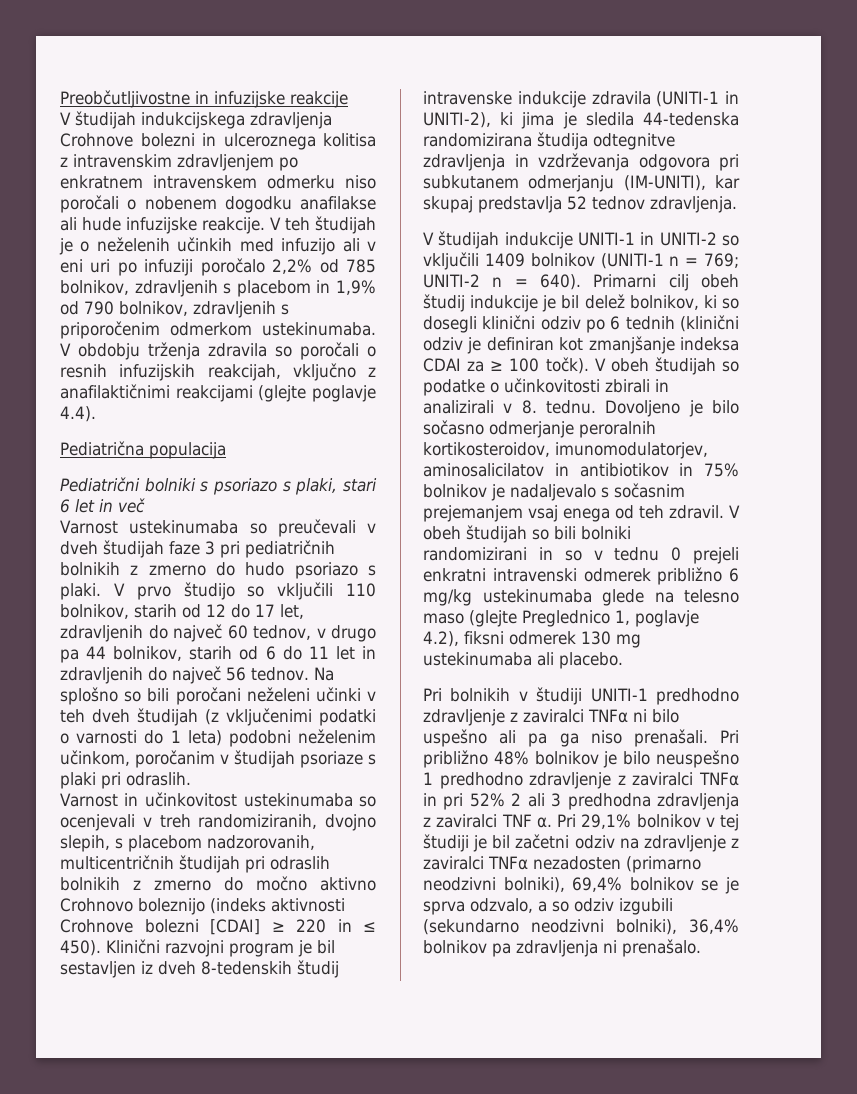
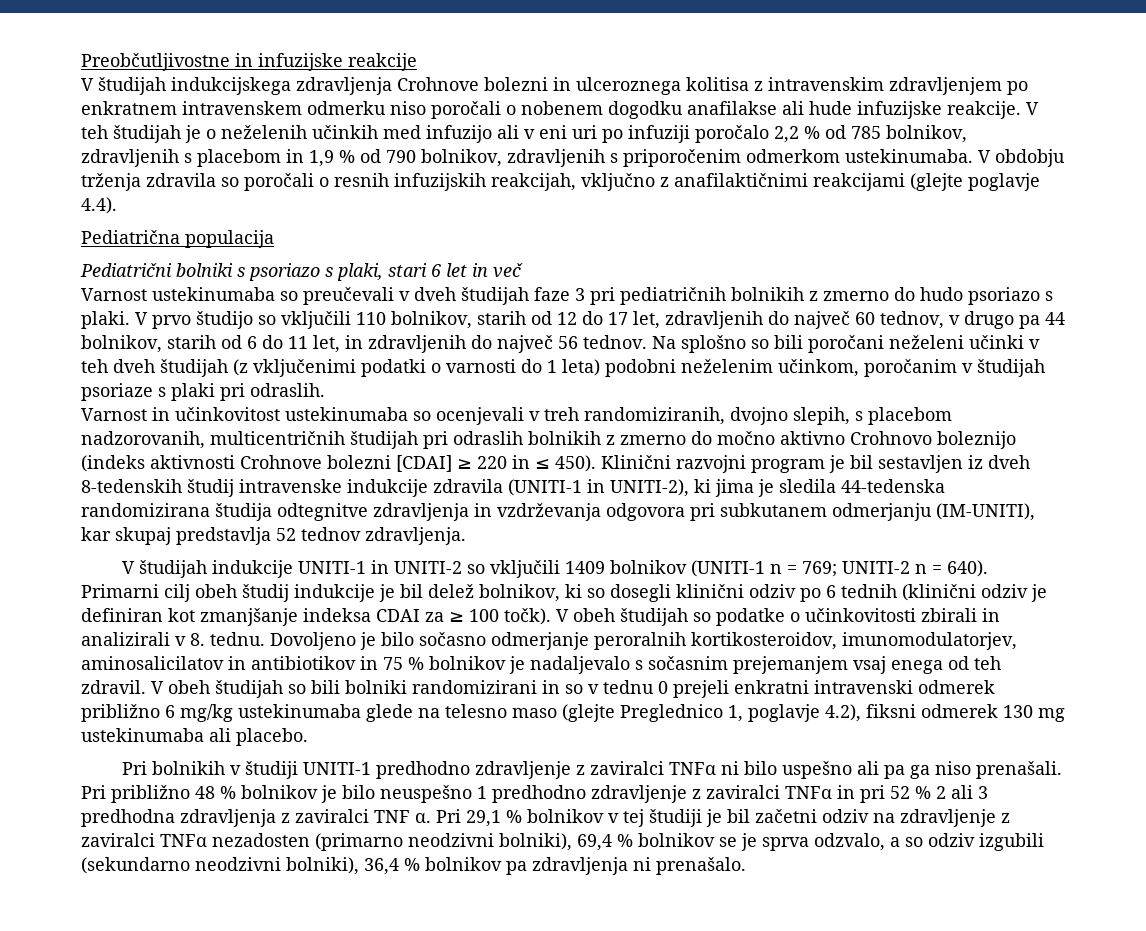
- V teh študijah je o neželenih učinkih med infuzijo ali v eni uri po infuziji poročalo 2,2% od 785 bolnikov, zdravljenih s placebom in 1,9% od 790 bolnikov, zdravljenih s priporočenim odmerkom ustekinumaba.
+ V teh študijah je o neželenih učinkih med infuzijo ali v eni uri po infuziji poročalo 2,2 % od 785 bolnikov, zdravljenih s placebom in 1,9 % od 790 bolnikov, zdravljenih s priporočenim odmerkom ustekinumaba.
- V prvo študijo so vključili 110 bolnikov, starih od 12 do 17 let, zdravljenih do največ 60 tednov, v drugo pa 44 bolnikov, starih od 6 do 11 let in zdravljenih do največ 56 tednov.
+ V prvo študijo so vključili 110 bolnikov, starih od 12 do 17 let, zdravljenih do največ 60 tednov, v drugo pa 44 bolnikov, starih od 6 do 11 let, in zdravljenih do največ 56 tednov.
- Dovoljeno je bilo sočasno odmerjanje peroralnih kortikosteroidov, imunomodulatorjev, aminosalicilatov in antibiotikov in 75% bolnikov je nadaljevalo s sočasnim prejemanjem vsaj enega od teh zdravil.
+ Dovoljeno je bilo sočasno odmerjanje peroralnih kortikosteroidov, imunomodulatorjev, aminosalicilatov in antibiotikov in 75 % bolnikov je nadaljevalo s sočasnim prejemanjem vsaj enega od teh zdravil.
- Pri približno 48% bolnikov je bilo neuspešno 1 predhodno zdravljenje z zaviralci TNFα in pri 52% 2 ali 3 predhodna zdravljenja z zaviralci TNF α.
+ Pri približno 48 % bolnikov je bilo neuspešno 1 predhodno zdravljenje z zaviralci TNFα in pri 52 % 2 ali 3 predhodna zdravljenja z zaviralci TNF α.
- Pri 29,1% bolnikov v tej študiji je bil začetni odziv na zdravljenje z zaviralci TNFα nezadosten (primarno neodzivni bolniki), 69,4% bolnikov se je sprva odzvalo, a so odziv izgubili (sekundarno neodzivni bolniki), 36,4% bolnikov pa zdravljenja ni prenašalo.
+ Pri 29,1 % bolnikov v tej študiji je bil začetni odziv na zdravljenje z zaviralci TNFα nezadosten (primarno neodzivni bolniki), 69,4 % bolnikov se je sprva odzvalo, a so odziv izgubili (sekundarno neodzivni bolniki), 36,4 % bolnikov pa zdravljenja ni prenašalo.

